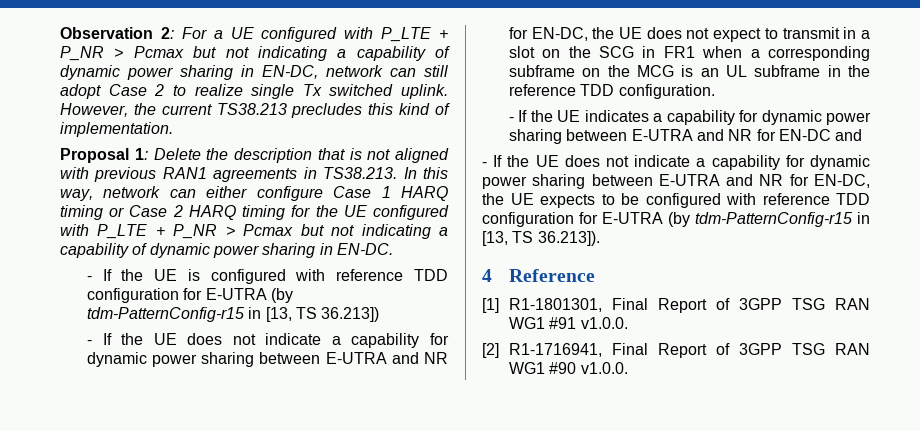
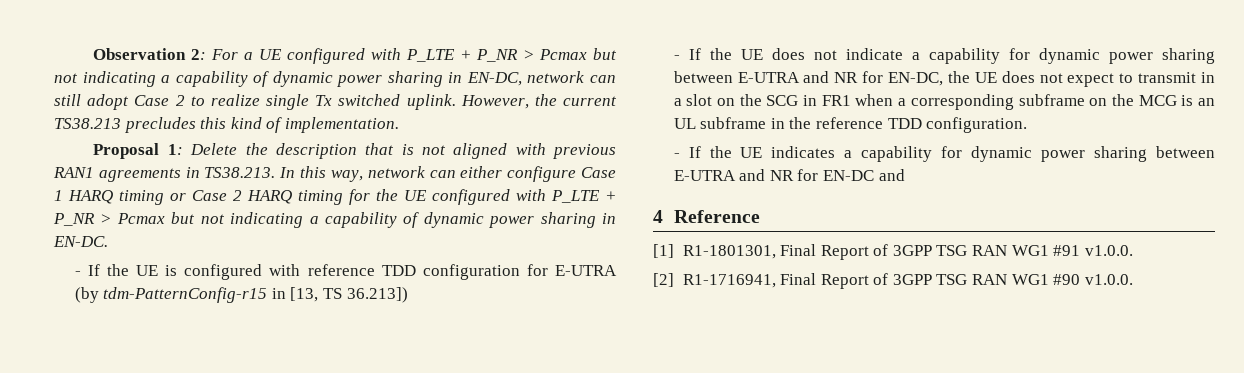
- - If the UE does not indicate a capability for dynamic power sharing between E-UTRA and NR for EN-DC, the UE expects to be configured with reference TDD configuration for E-UTRA (by tdm-PatternConfig-r15 in [13, TS 36.213]).

